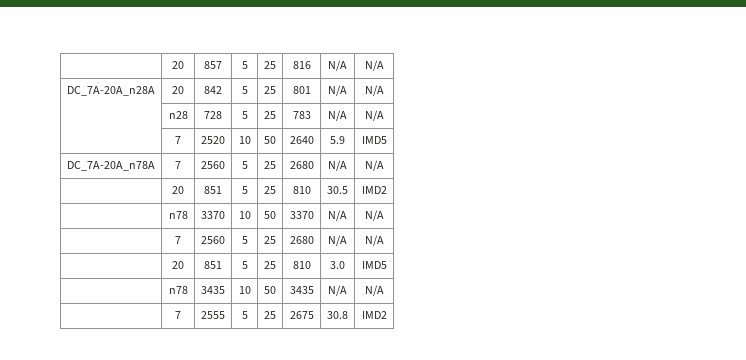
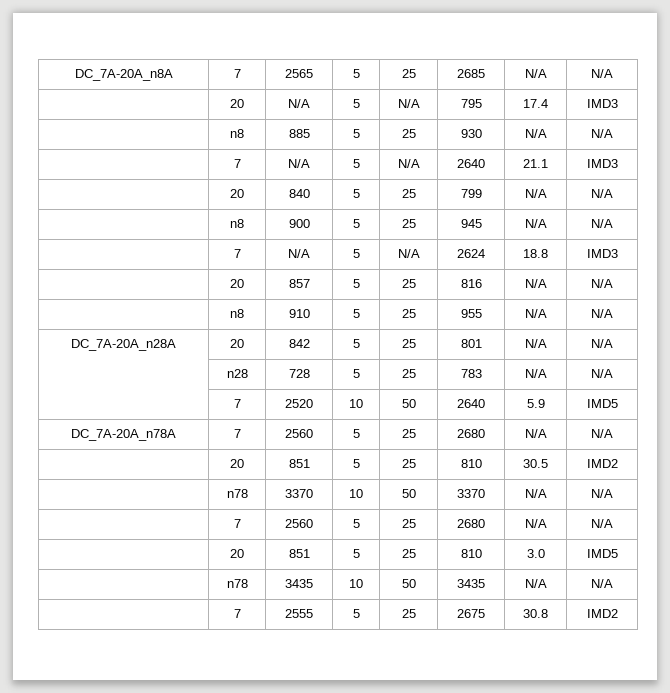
+ DC_7A-20A_n8A | 7 | 2565 | 5 | 25 | 2685 | N/A | N/A
+ | 20 | N/A | 5 | N/A | 795 | 17.4 | IMD3
+ | n8 | 885 | 5 | 25 | 930 | N/A | N/A
+ | 7 | N/A | 5 | N/A | 2640 | 21.1 | IMD3
+ | 20 | 840 | 5 | 25 | 799 | N/A | N/A
+ | n8 | 900 | 5 | 25 | 945 | N/A | N/A
+ | 7 | N/A | 5 | N/A | 2624 | 18.8 | IMD3
+ | n8 | 910 | 5 | 25 | 955 | N/A | N/A

